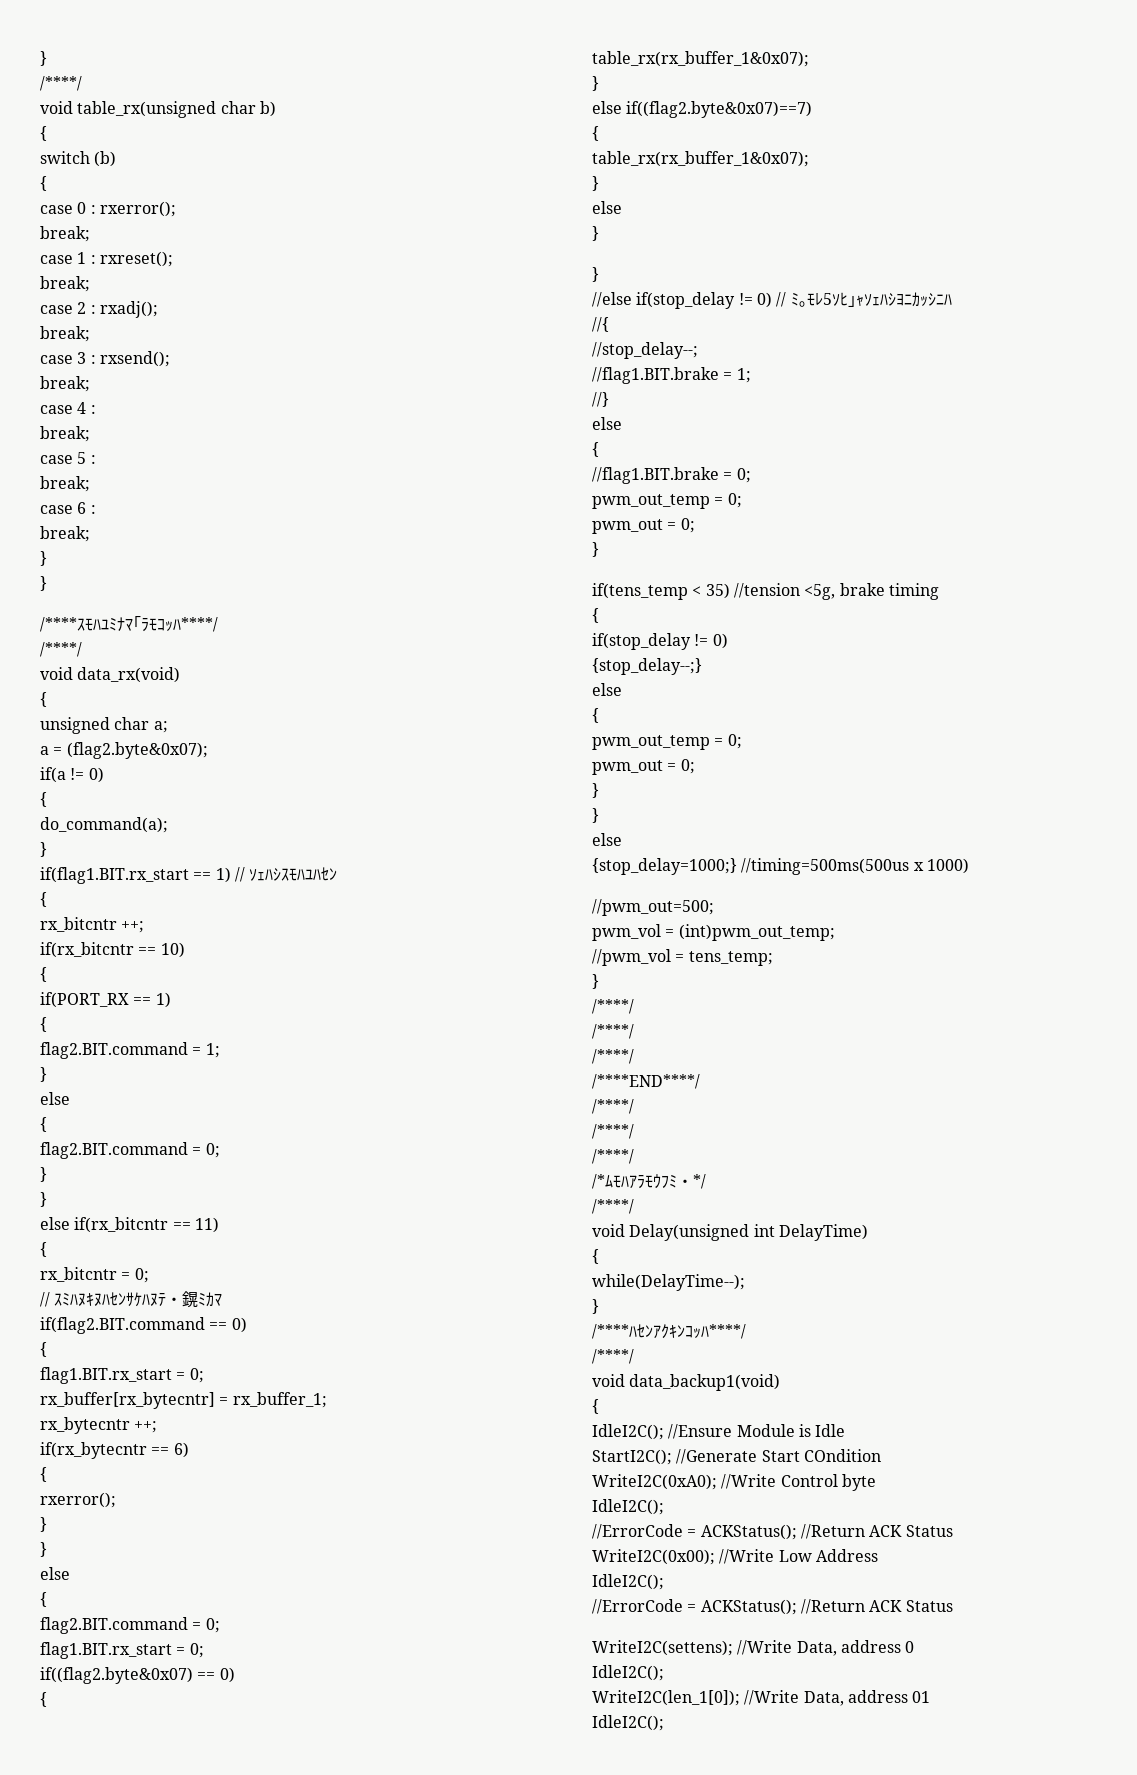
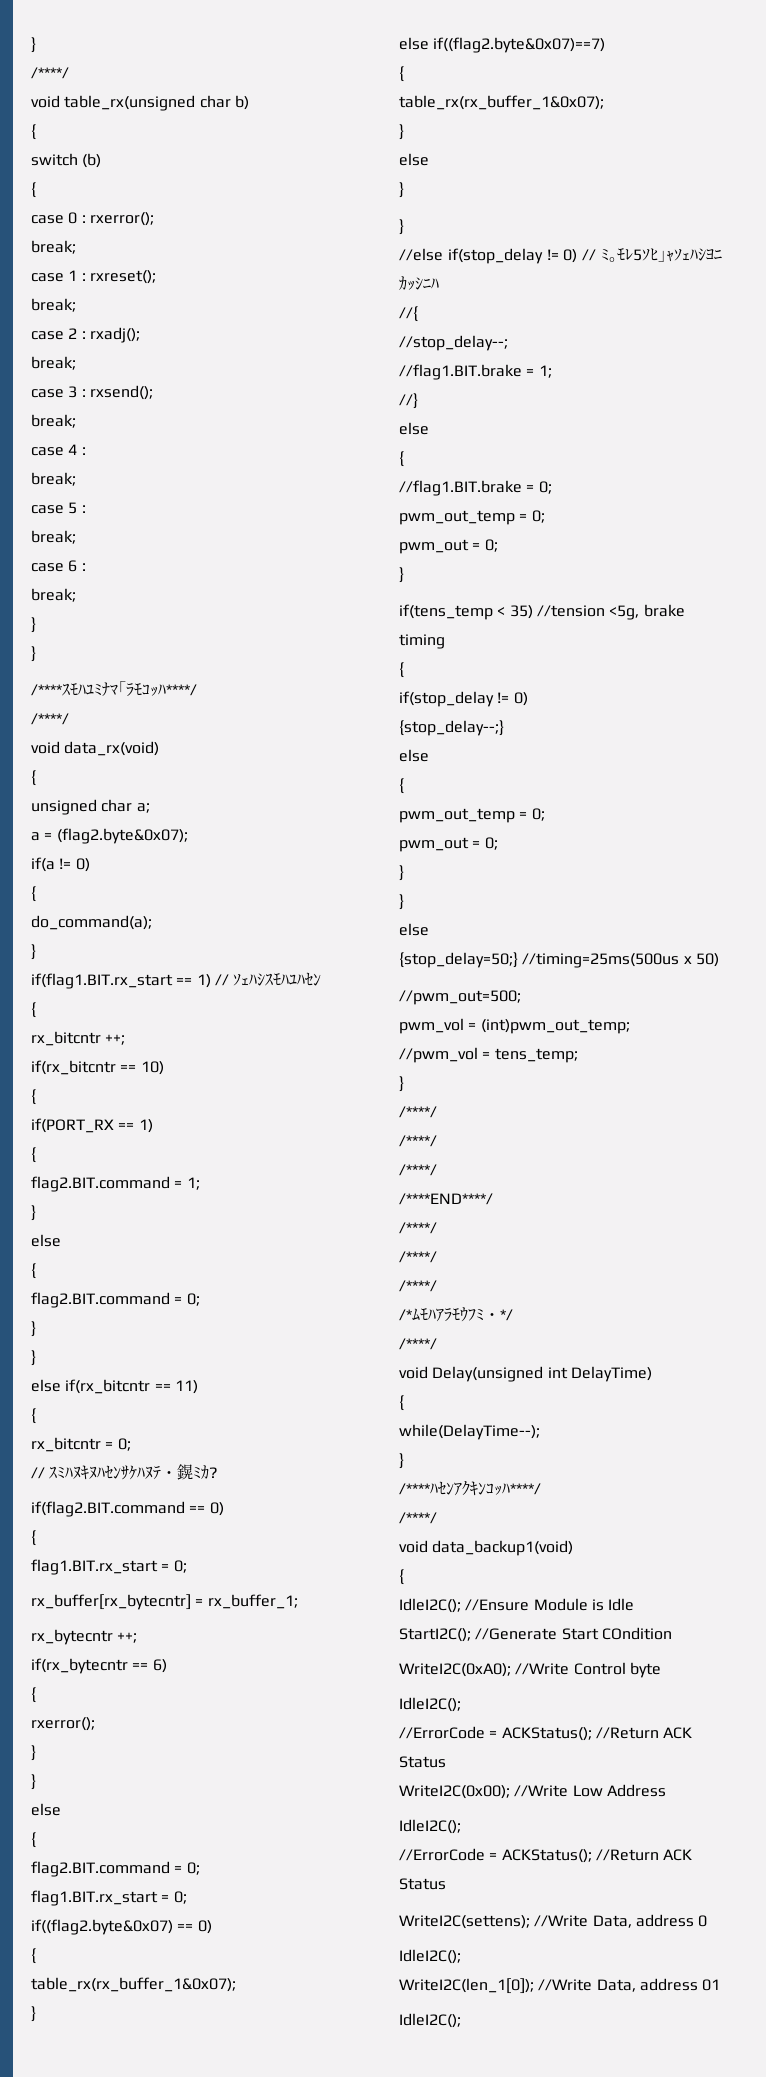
- // ｽﾐﾊﾇｷﾇﾊｾﾝｻｹﾊﾇﾃ・鎤ﾐｶﾏ
+ // ｽﾐﾊﾇｷﾇﾊｾﾝｻｹﾊﾇﾃ・鎤ﾐｶ?
- {stop_delay=1000;} //timing=500ms(500us x 1000)
+ {stop_delay=50;} //timing=25ms(500us x 50)

